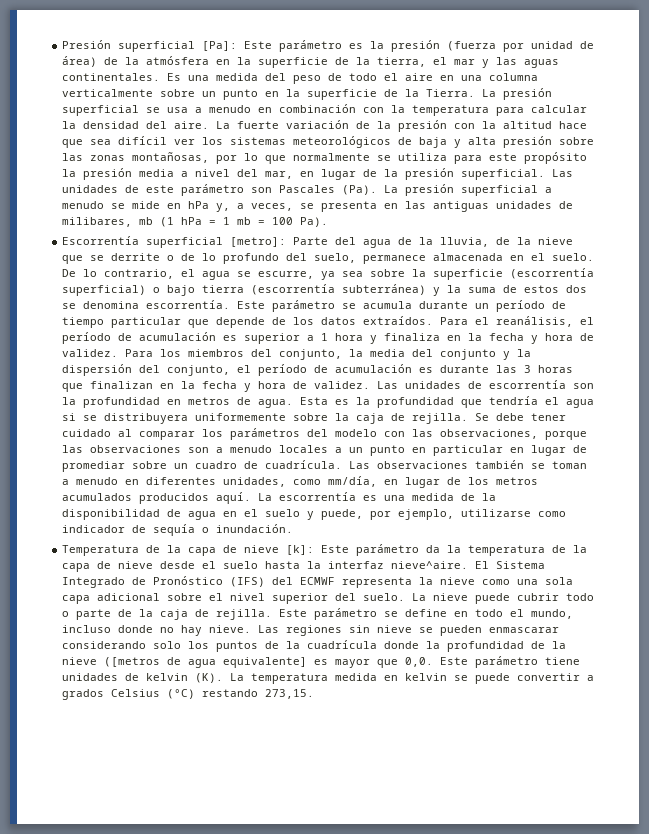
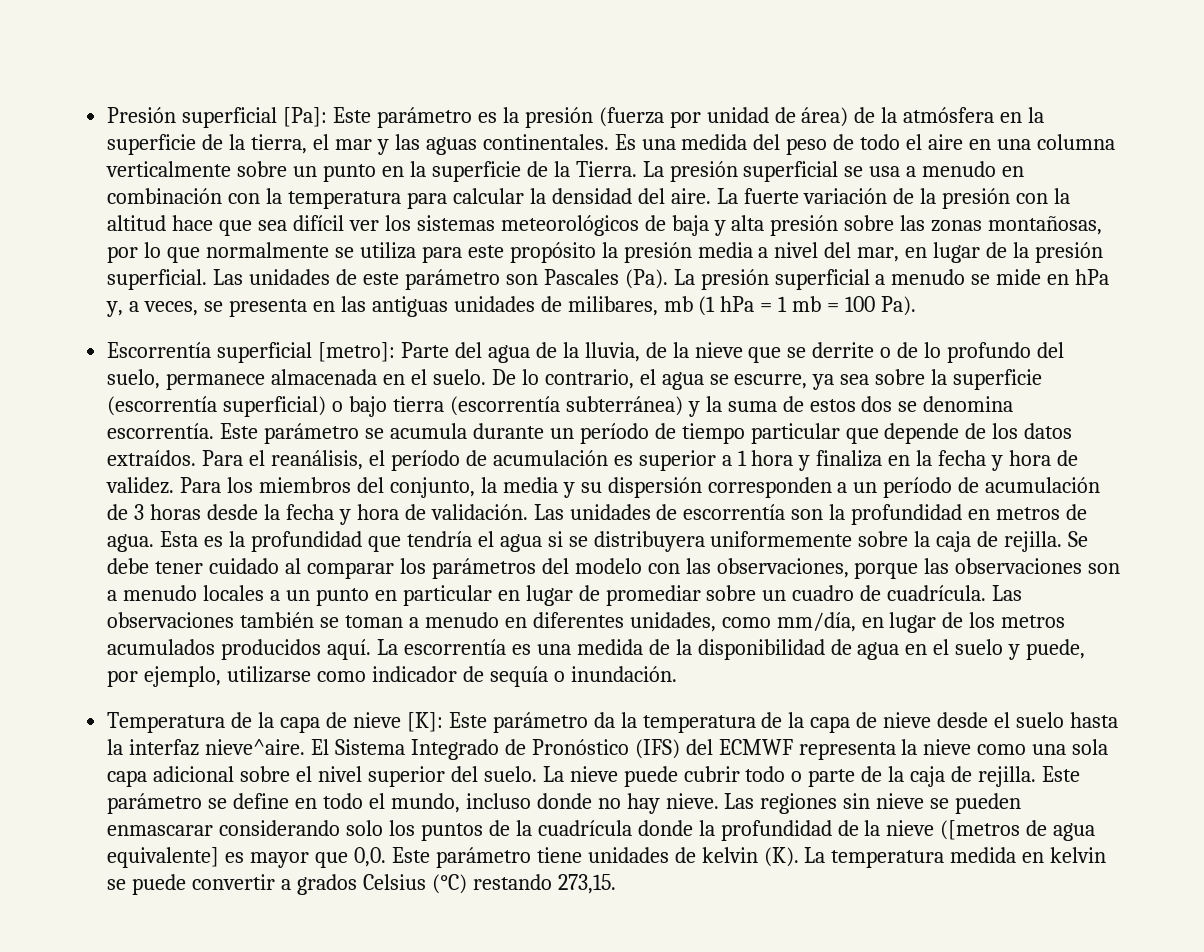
- Para los miembros del conjunto, la media del conjunto y la dispersión del conjunto, el período de acumulación es durante las 3 horas que finalizan en la fecha y hora de validez.
+ Para los miembros del conjunto, la media y su dispersión corresponden a un período de acumulación de 3 horas desde la fecha y hora de validación.
- Temperatura de la capa de nieve [k]: Este parámetro da la temperatura de la capa de nieve desde el suelo hasta la interfaz nieve^aire.
+ Temperatura de la capa de nieve [K]: Este parámetro da la temperatura de la capa de nieve desde el suelo hasta la interfaz nieve^aire.

